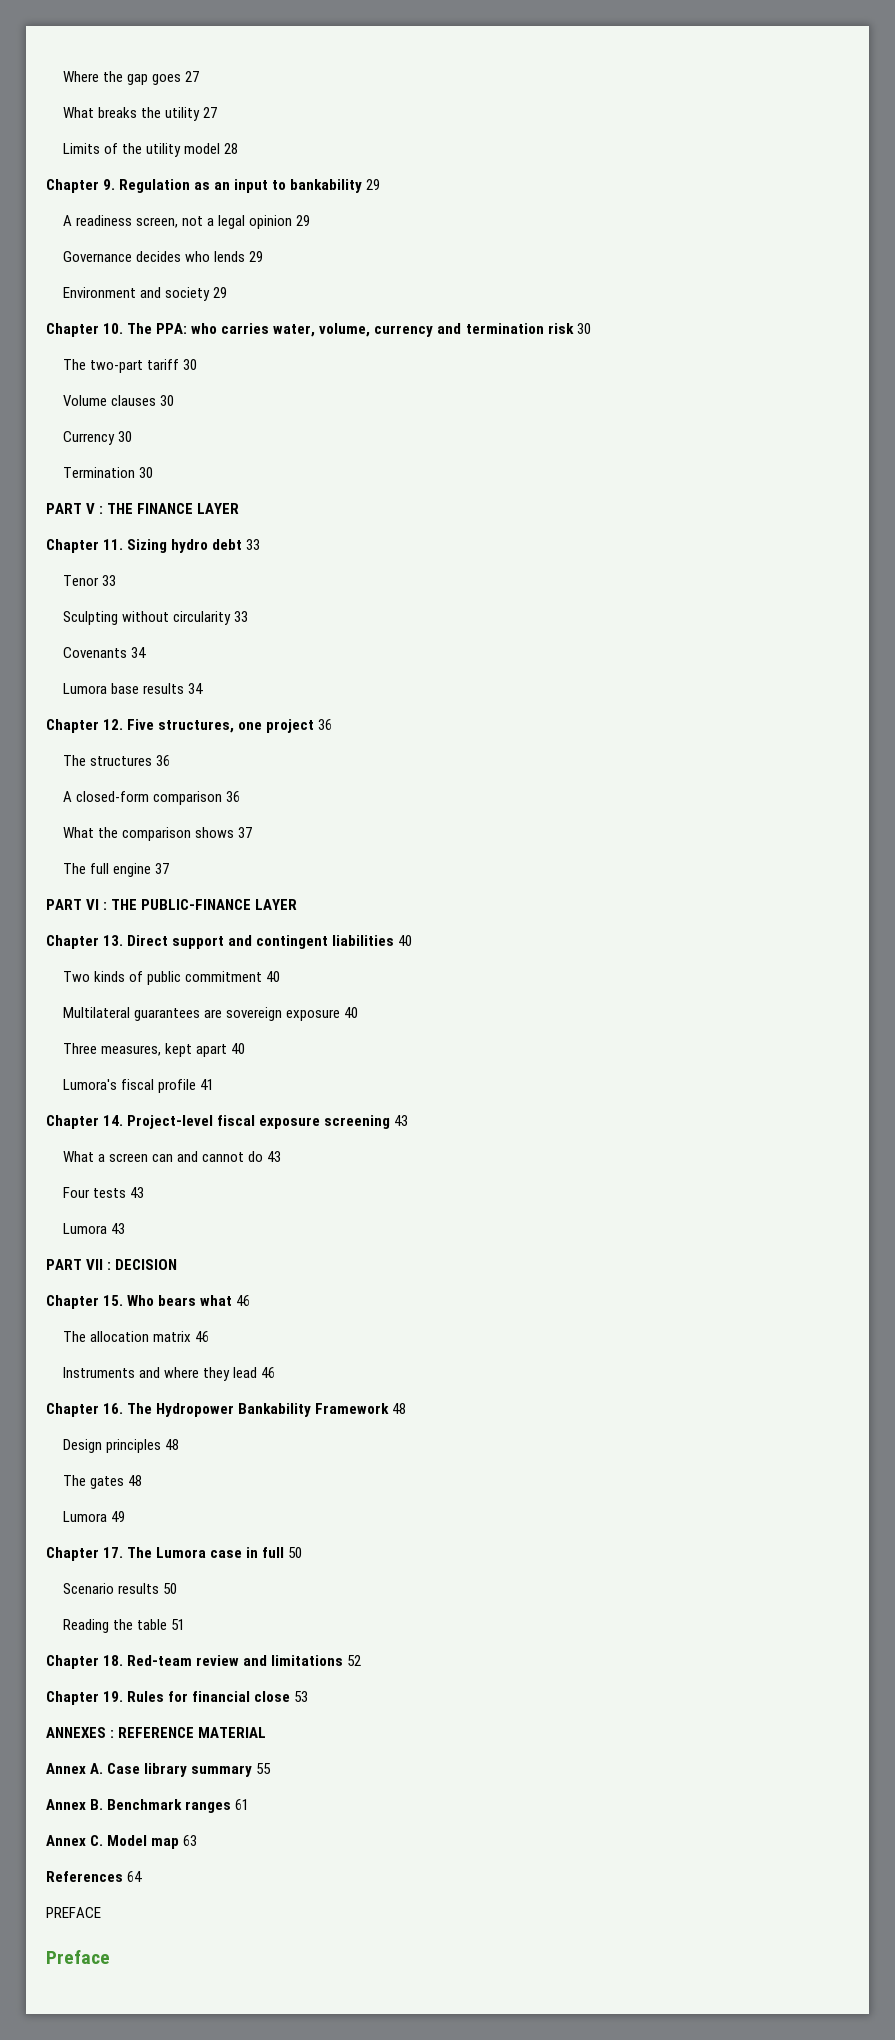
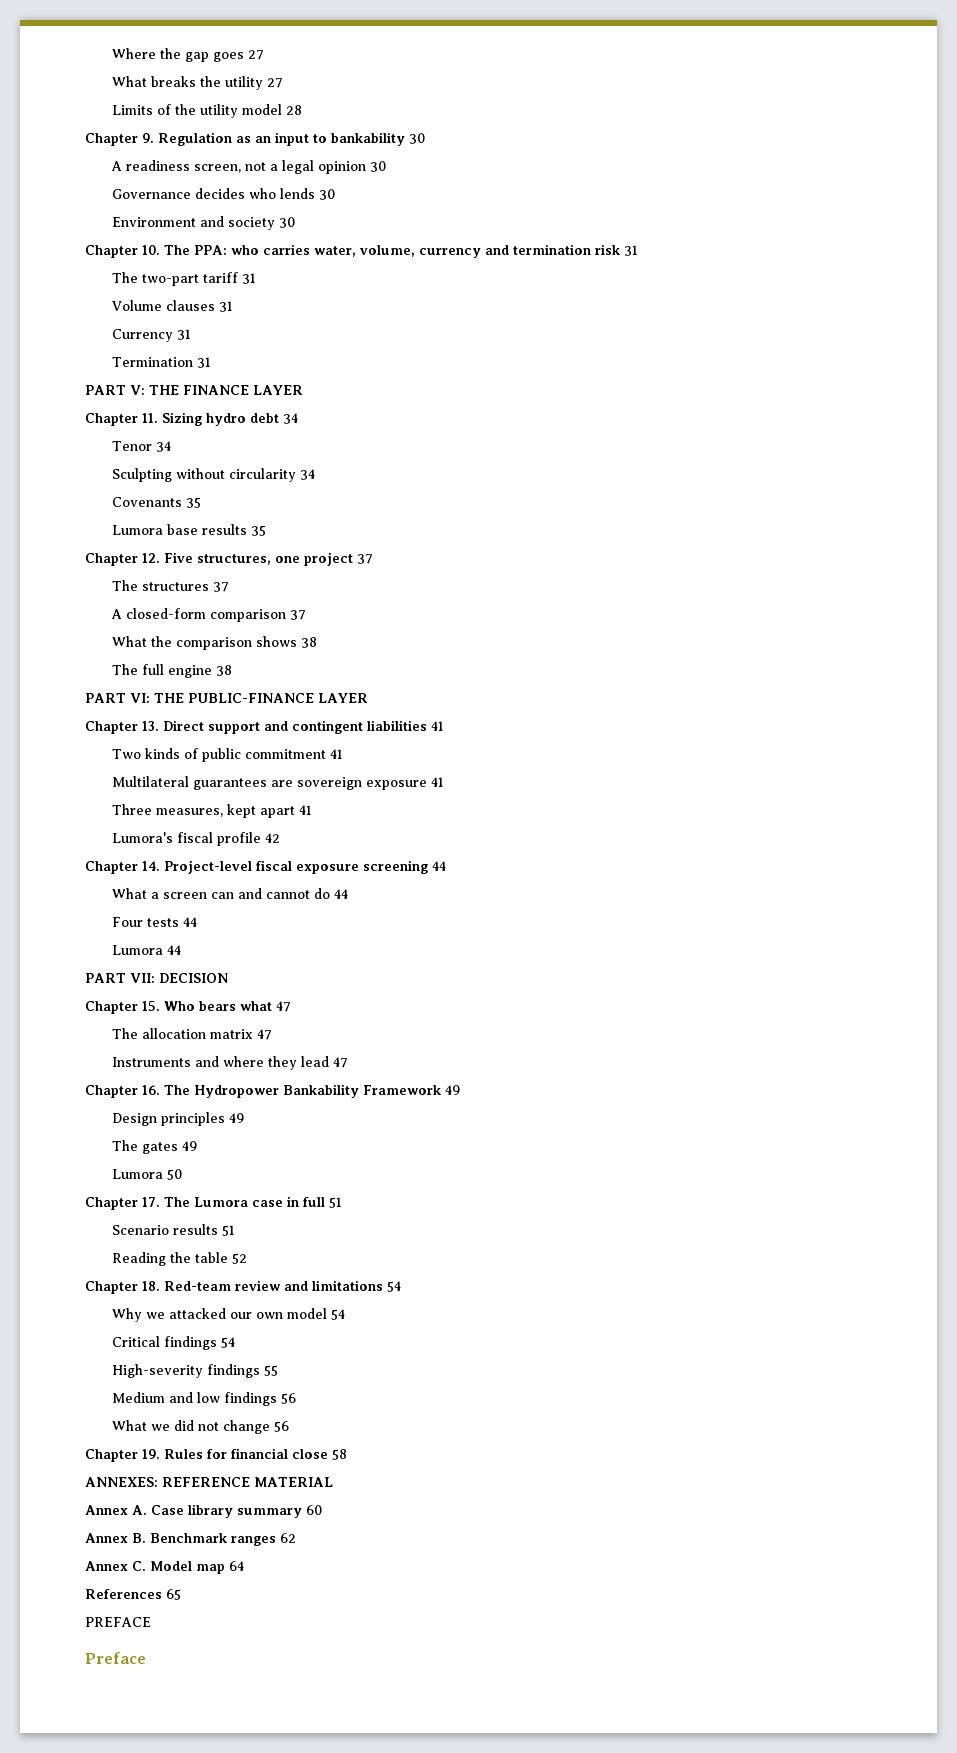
- Chapter 9. Regulation as an input to bankability 29
+ Chapter 9. Regulation as an input to bankability 30
- A readiness screen, not a legal opinion 29
+ A readiness screen, not a legal opinion 30
- Governance decides who lends 29
+ Governance decides who lends 30
- Environment and society 29
+ Environment and society 30
- Chapter 10. The PPA: who carries water, volume, currency and termination risk 30
+ Chapter 10. The PPA: who carries water, volume, currency and termination risk 31
- The two-part tariff 30
+ The two-part tariff 31
- Volume clauses 30
+ Volume clauses 31
- Currency 30
+ Currency 31
- Termination 30
- PART V : THE FINANCE LAYER
+ Termination 31
+ PART V: THE FINANCE LAYER
- Chapter 11. Sizing hydro debt 33
+ Chapter 11. Sizing hydro debt 34
- Tenor 33
+ Tenor 34
- Sculpting without circularity 33
+ Sculpting without circularity 34
- Covenants 34
+ Covenants 35
- Lumora base results 34
+ Lumora base results 35
- Chapter 12. Five structures, one project 36
+ Chapter 12. Five structures, one project 37
- The structures 36
+ The structures 37
- A closed-form comparison 36
+ A closed-form comparison 37
- What the comparison shows 37
+ What the comparison shows 38
- The full engine 37
- PART VI : THE PUBLIC-FINANCE LAYER
+ The full engine 38
+ PART VI: THE PUBLIC-FINANCE LAYER
- Chapter 13. Direct support and contingent liabilities 40
+ Chapter 13. Direct support and contingent liabilities 41
- Two kinds of public commitment 40
+ Two kinds of public commitment 41
- Multilateral guarantees are sovereign exposure 40
+ Multilateral guarantees are sovereign exposure 41
- Three measures, kept apart 40
+ Three measures, kept apart 41
- Lumora's fiscal profile 41
+ Lumora's fiscal profile 42
- Chapter 14. Project-level fiscal exposure screening 43
+ Chapter 14. Project-level fiscal exposure screening 44
- What a screen can and cannot do 43
+ What a screen can and cannot do 44
- Four tests 43
- Lumora 43
- PART VII : DECISION
+ Four tests 44
+ Lumora 44
+ PART VII: DECISION
- Chapter 15. Who bears what 46
+ Chapter 15. Who bears what 47
- The allocation matrix 46
+ The allocation matrix 47
- Instruments and where they lead 46
+ Instruments and where they lead 47
- Chapter 16. The Hydropower Bankability Framework 48
+ Chapter 16. The Hydropower Bankability Framework 49
- Design principles 48
+ Design principles 49
- The gates 48
- Lumora 49
+ The gates 49
+ Lumora 50
- Chapter 17. The Lumora case in full 50
+ Chapter 17. The Lumora case in full 51
- Scenario results 50
+ Scenario results 51
- Reading the table 51
+ Reading the table 52
- Chapter 18. Red-team review and limitations 52
+ Chapter 18. Red-team review and limitations 54
+ Why we attacked our own model 54
+ Critical findings 54
+ High-severity findings 55
+ Medium and low findings 56
+ What we did not change 56
- Chapter 19. Rules for financial close 53
- ANNEXES : REFERENCE MATERIAL
+ Chapter 19. Rules for financial close 58
+ ANNEXES: REFERENCE MATERIAL
- Annex A. Case library summary 55
+ Annex A. Case library summary 60
- Annex B. Benchmark ranges 61
+ Annex B. Benchmark ranges 62
- Annex C. Model map 63
+ Annex C. Model map 64
- References 64
+ References 65

